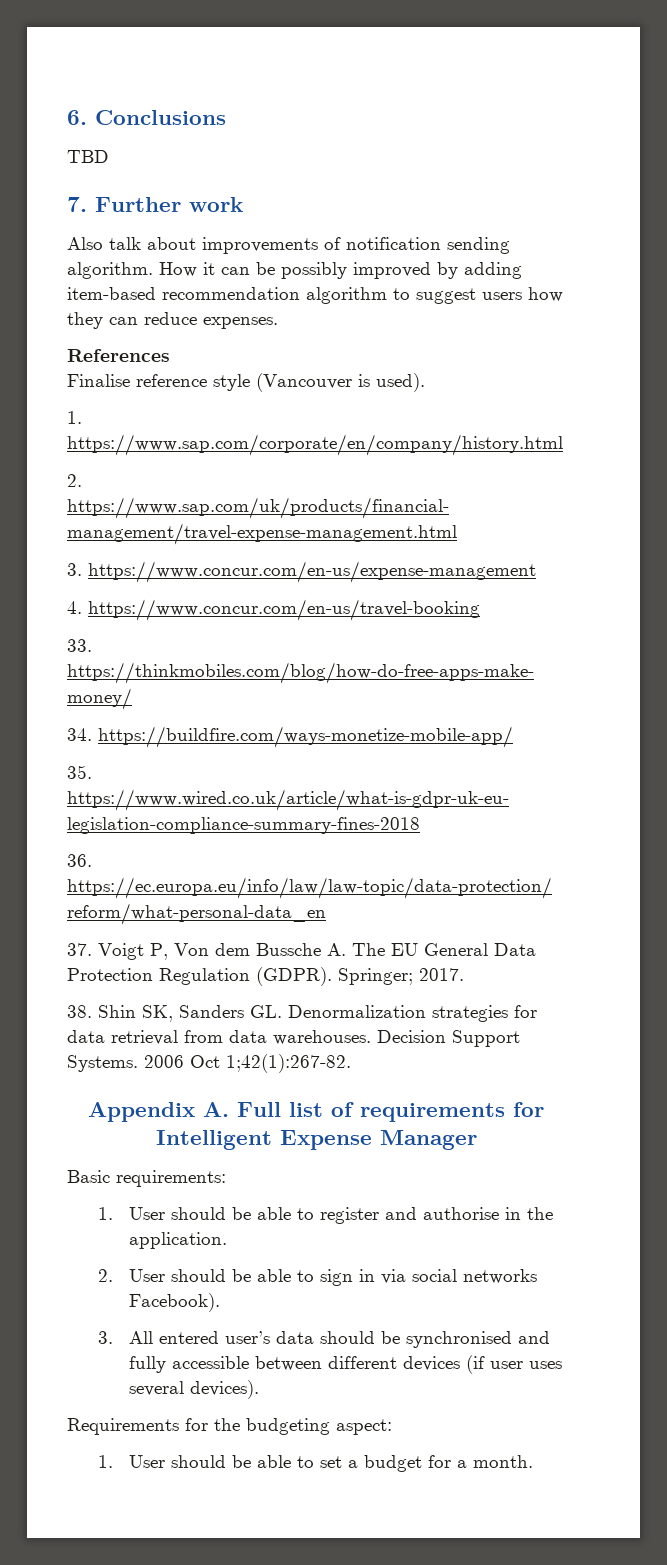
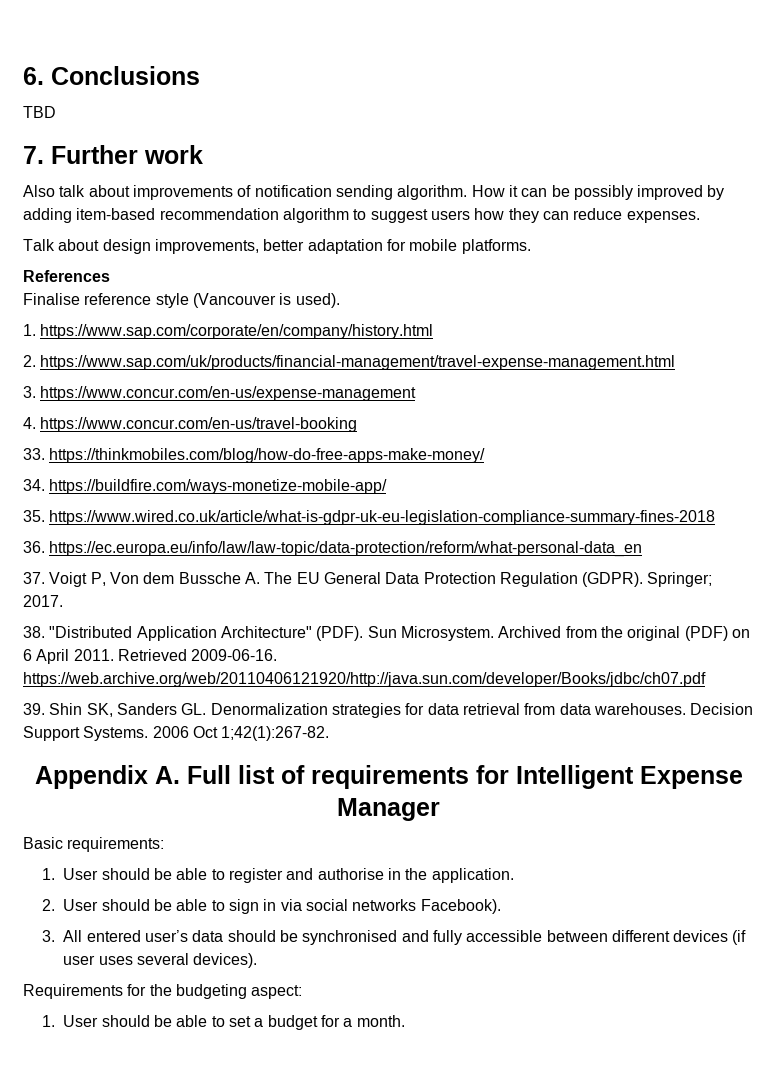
+ Talk about design improvements, better adaptation for mobile platforms.
- 38. Shin SK, Sanders GL. Denormalization strategies for data retrieval from data warehouses.
+ 38. "Distributed Application Architecture" (PDF). Sun Microsystem. Archived from the original (PDF) on 6 April 2011. Retrieved 2009-06-16. https://web.archive.org/web/20110406121920/http://java.sun.com/developer/Books/jdbc/ch07.pdf
+ 39. Shin SK, Sanders GL. Denormalization strategies for data retrieval from data warehouses.

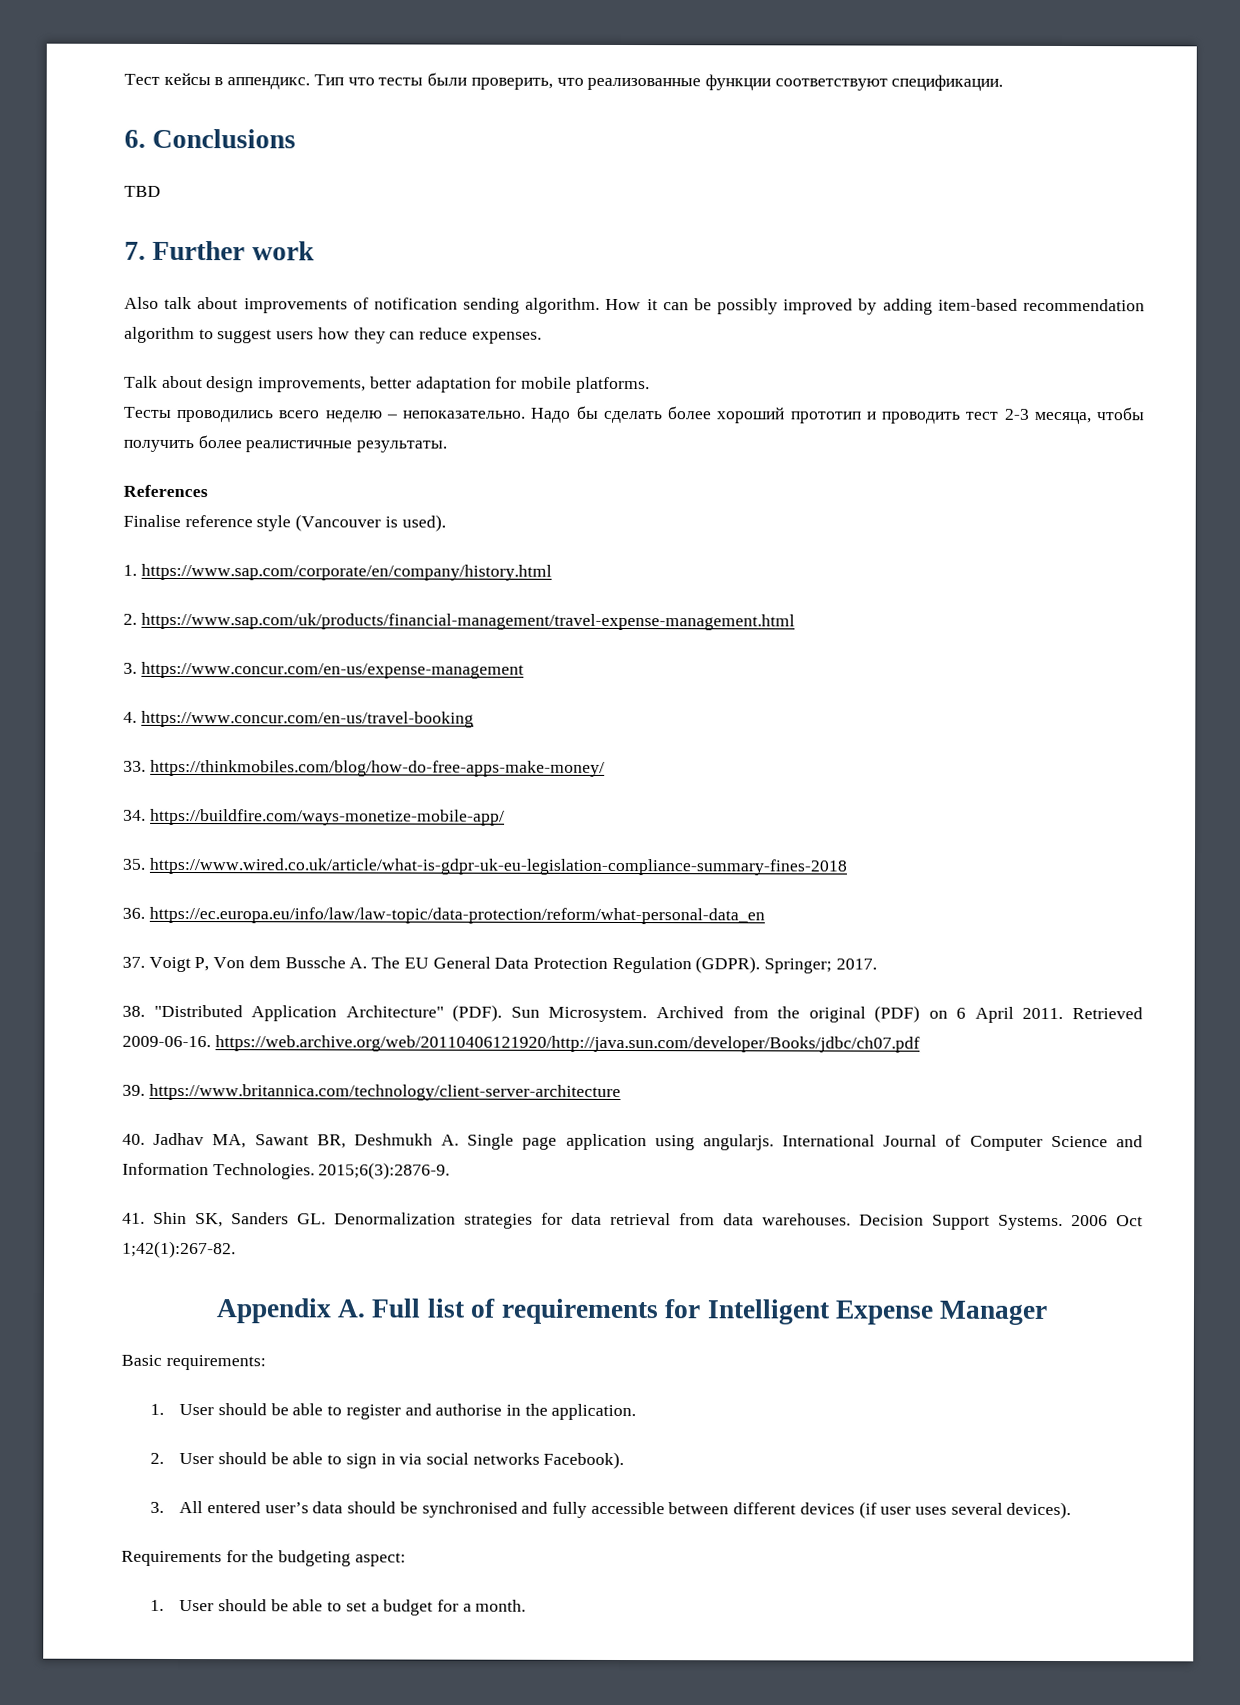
+ Тест кейсы в аппендикс. Тип что тесты были проверить, что реализованные функции соответствуют спецификации.
+ Тесты проводились всего неделю – непоказательно. Надо бы сделать более хороший прототип и проводить тест 2-3 месяца, чтобы получить более реалистичные результаты.
- 39. Shin SK, Sanders GL. Denormalization strategies for data retrieval from data warehouses.
+ 39. https://www.britannica.com/technology/client-server-architecture
+ 40. Jadhav MA, Sawant BR, Deshmukh A. Single page application using angularjs. International Journal of Computer Science and Information Technologies. 2015;6(3):2876-9.
+ 41. Shin SK, Sanders GL. Denormalization strategies for data retrieval from data warehouses.

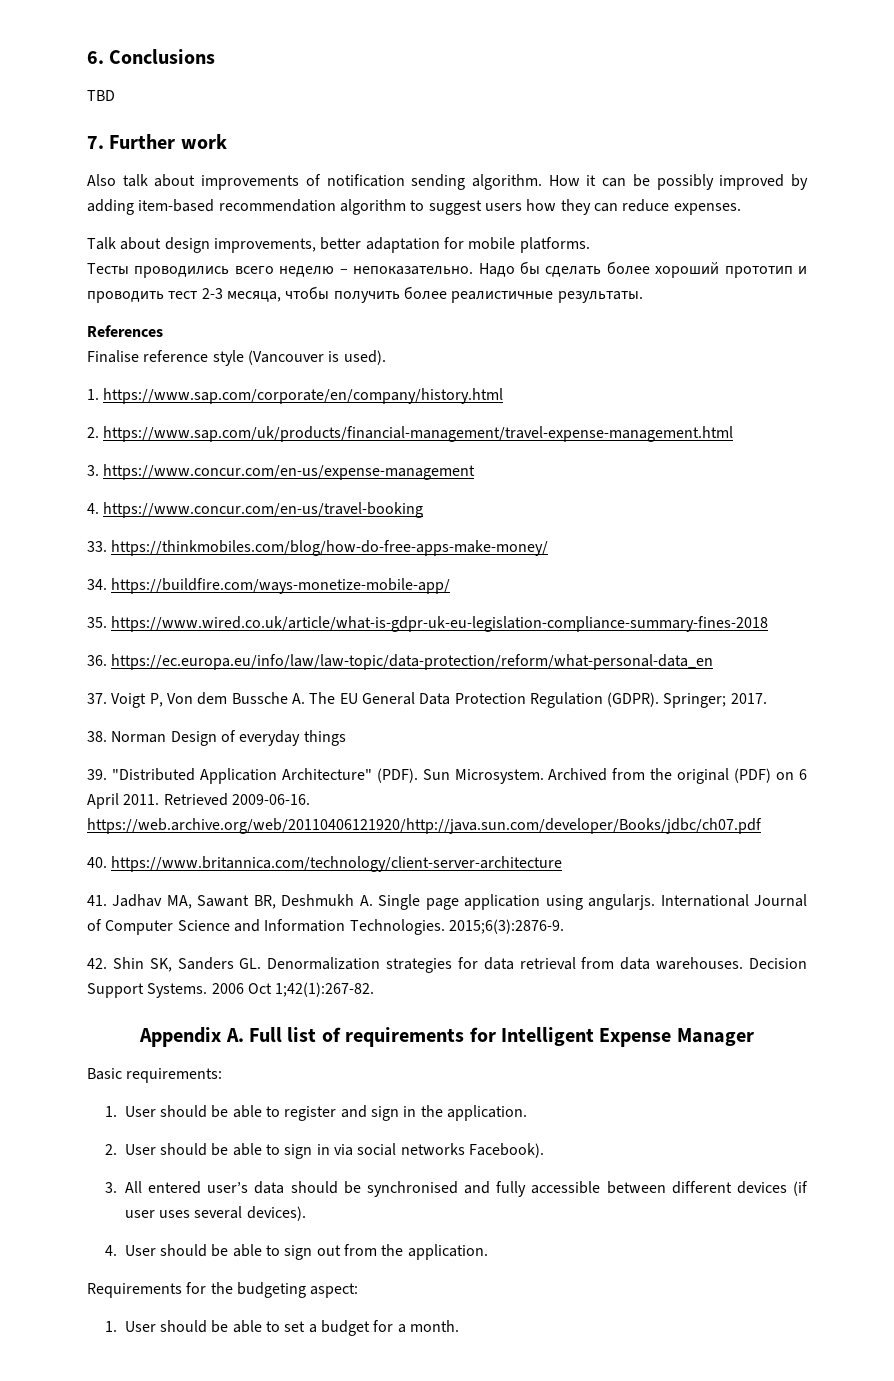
- Тест кейсы в аппендикс. Тип что тесты были проверить, что реализованные функции соответствуют спецификации.
- 38. "Distributed Application Architecture" (PDF).
+ 38. Norman Design of everyday things
+ 39. "Distributed Application Architecture" (PDF).
- 39. https://www.britannica.com/technology/client-server-architecture
+ 40. https://www.britannica.com/technology/client-server-architecture
- 40. Jadhav MA, Sawant BR, Deshmukh A. Single page application using angularjs.
+ 41. Jadhav MA, Sawant BR, Deshmukh A. Single page application using angularjs.
- 41. Shin SK, Sanders GL. Denormalization strategies for data retrieval from data warehouses.
+ 42. Shin SK, Sanders GL. Denormalization strategies for data retrieval from data warehouses.
- 1. User should be able to register and authorise in the application.
+ 1. User should be able to register and sign in the application.
+ 4. User should be able to sign out from the application.

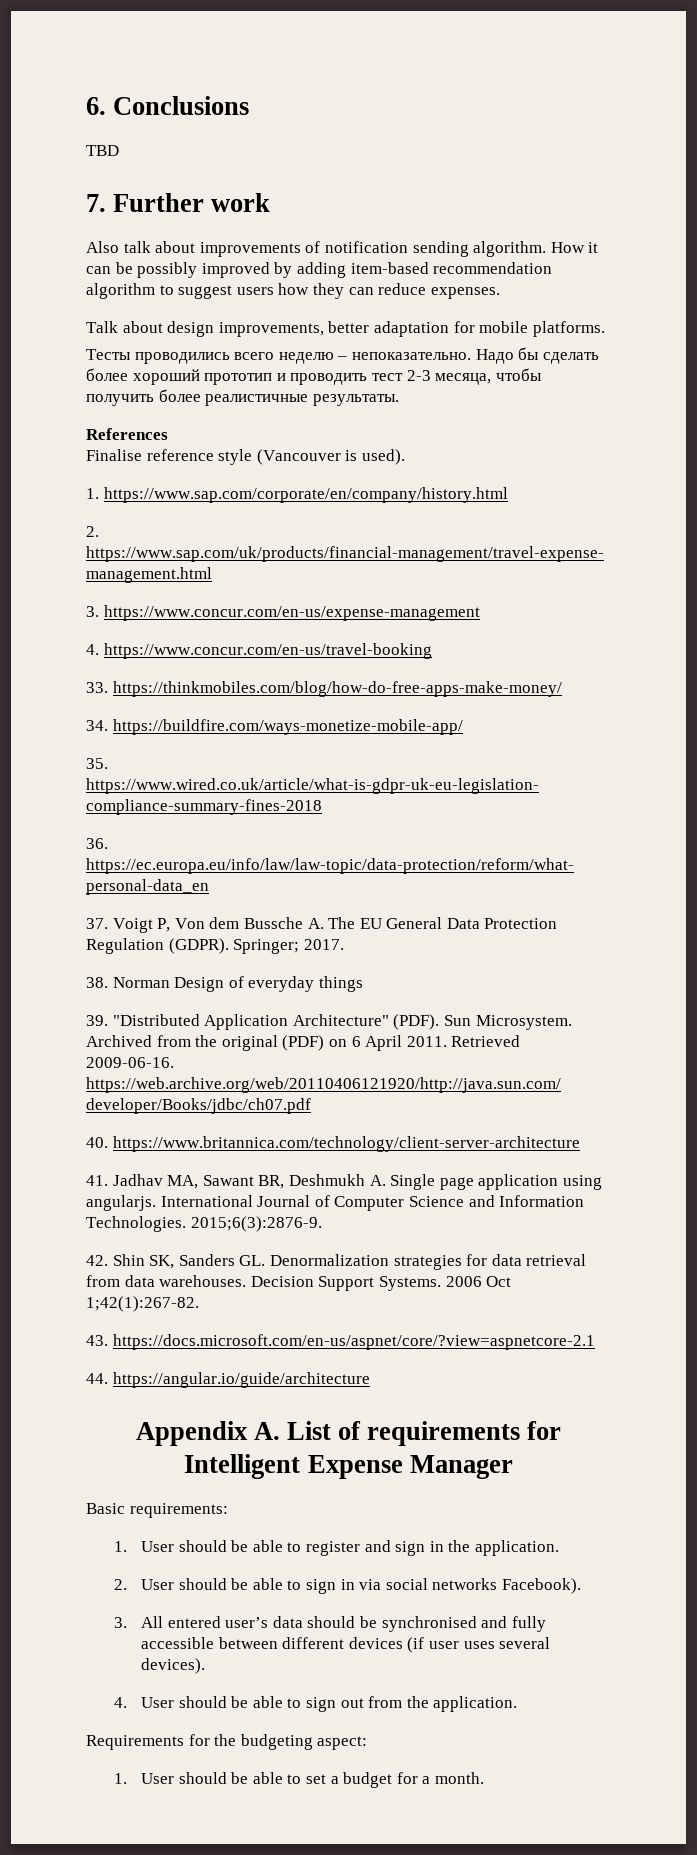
+ 43. https://docs.microsoft.com/en-us/aspnet/core/?view=aspnetcore-2.1
+ 44. https://angular.io/guide/architecture
- Appendix A. Full list of requirements for Intelligent Expense Manager
+ Appendix A. List of requirements for Intelligent Expense Manager

